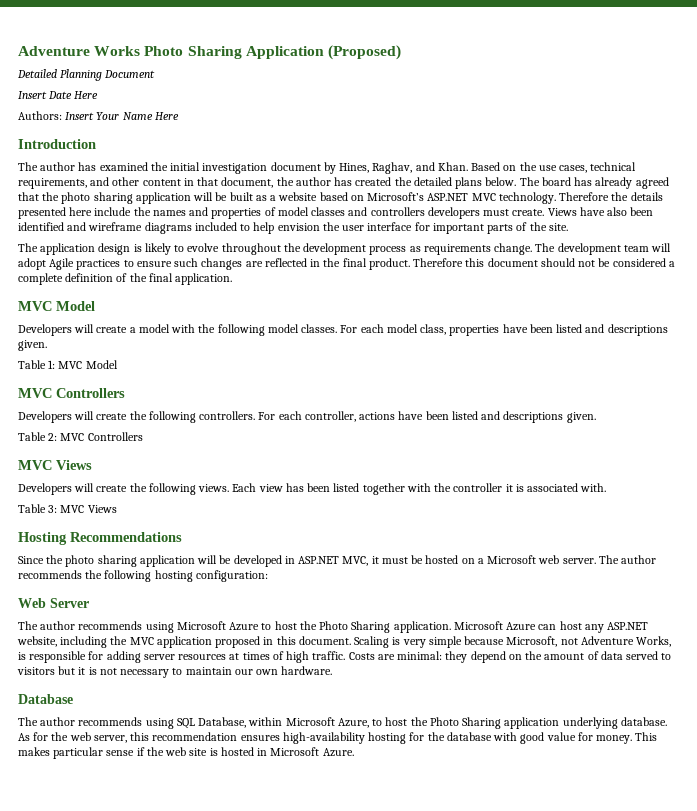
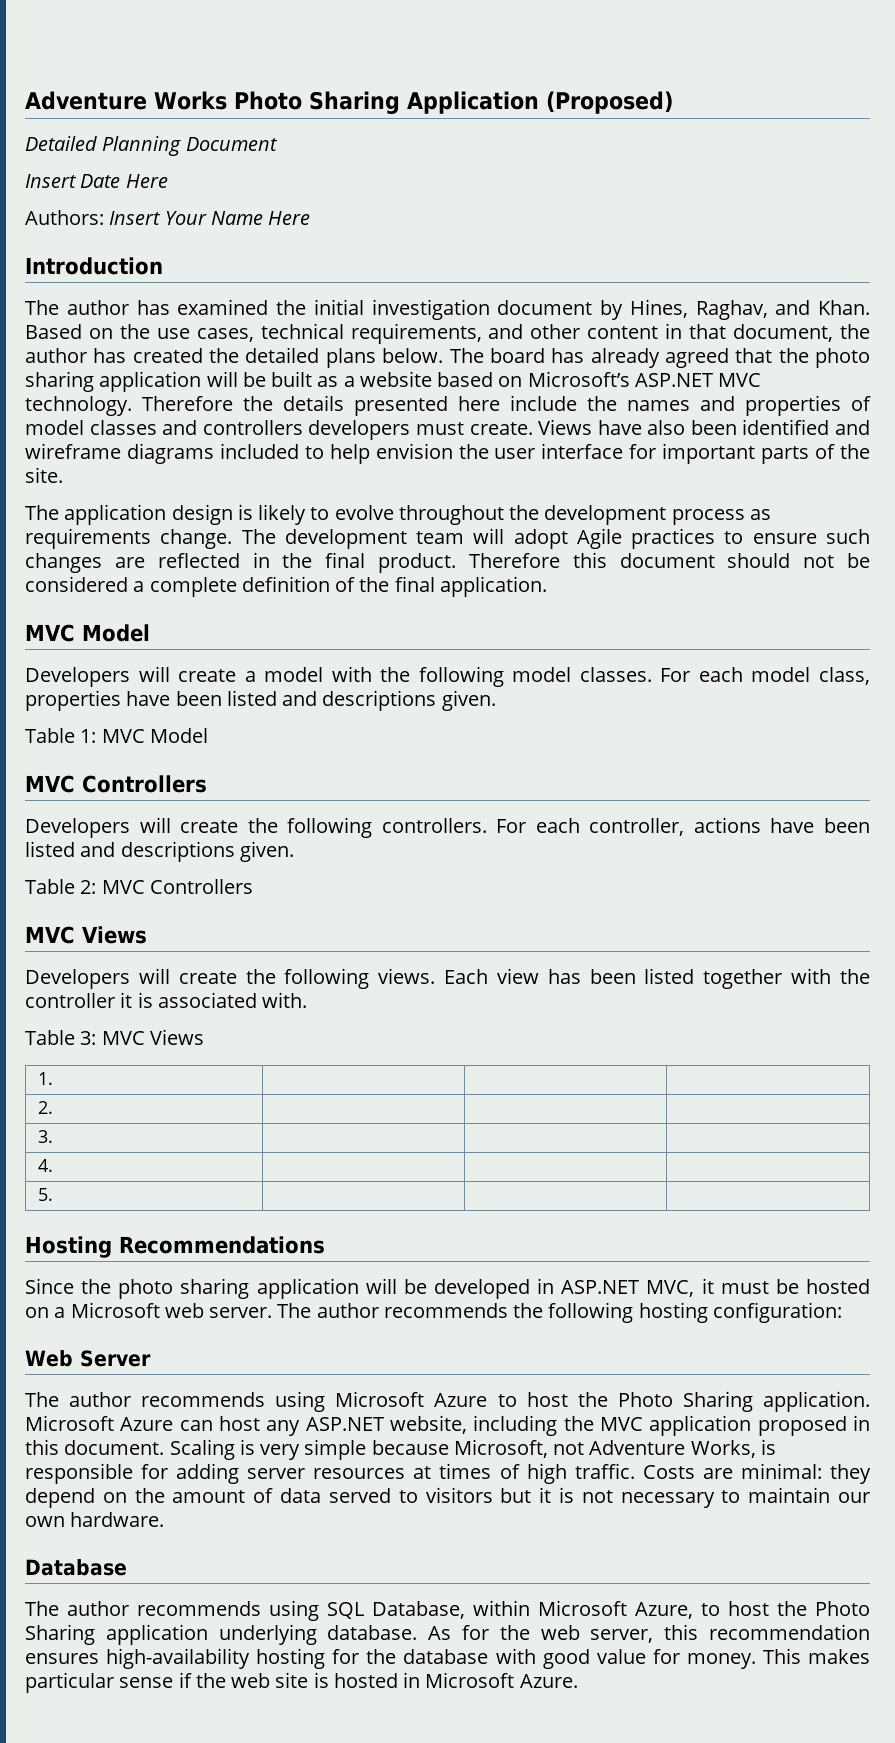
+ 1. | | |
+ 2. | | |
+ 3. | | |
+ 4. | | |
+ 5. | | |

